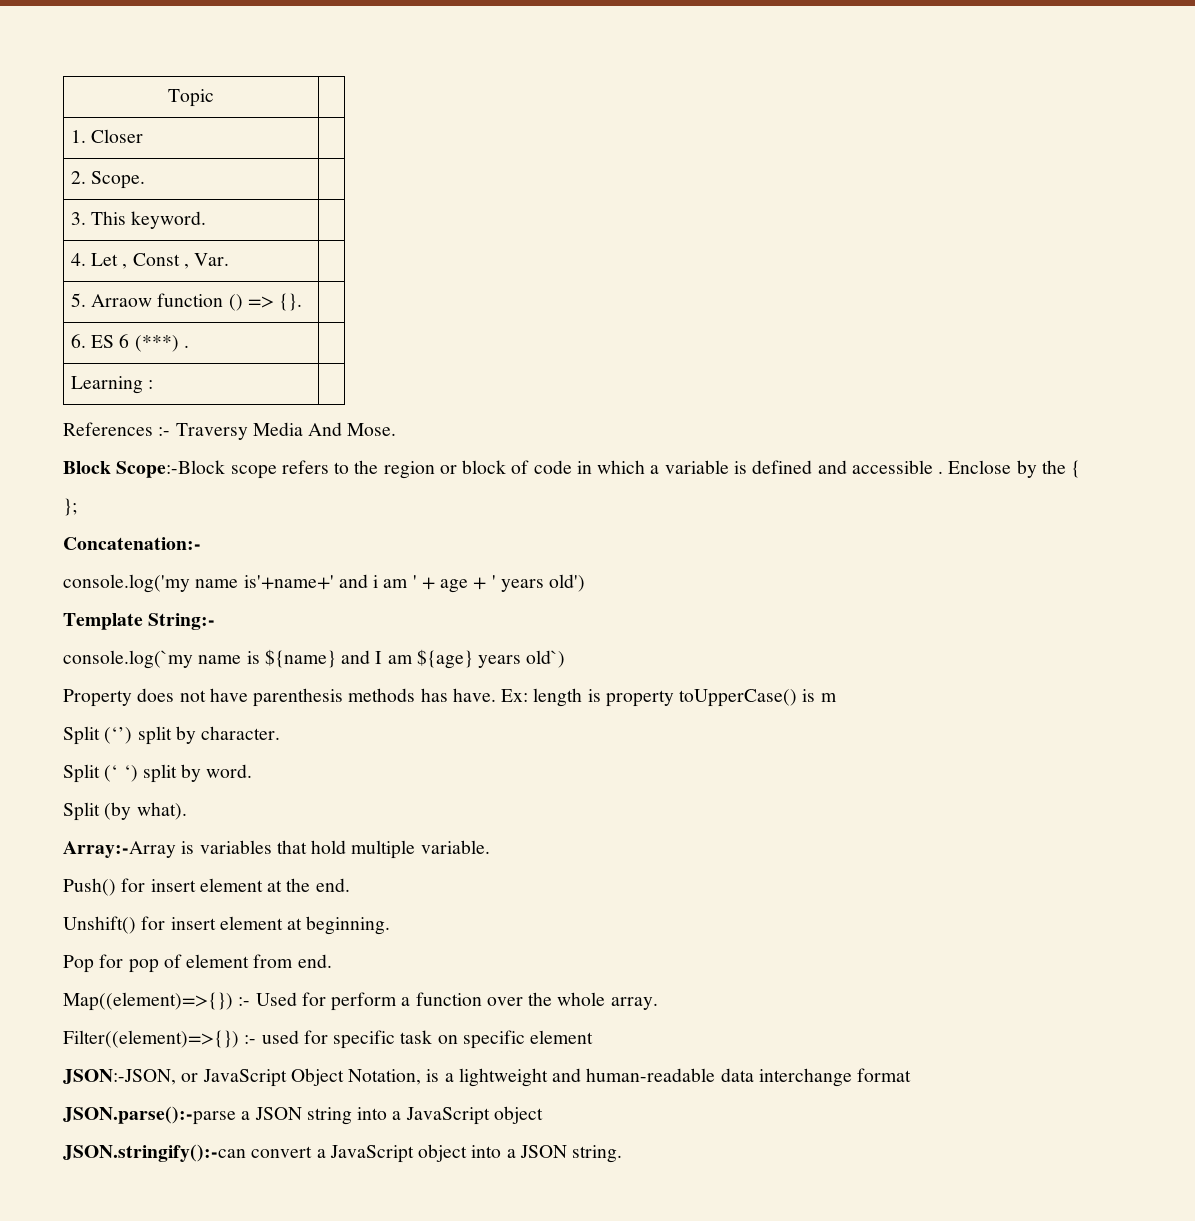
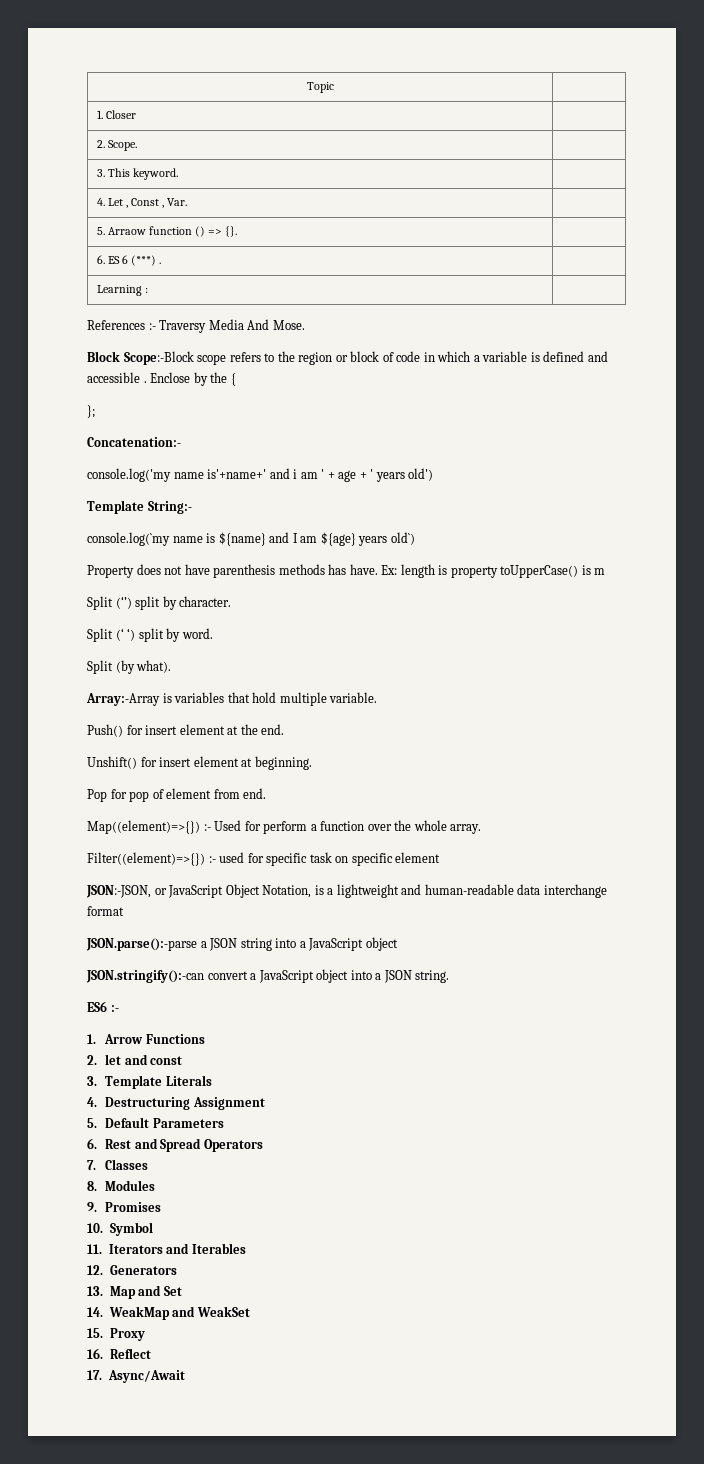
+ ES6 :-
+ 1. Arrow Functions
+ 2. let and const
+ 3. Template Literals
+ 4. Destructuring Assignment
+ 5. Default Parameters
+ 6. Rest and Spread Operators
+ 7. Classes
+ 8. Modules
+ 9. Promises
+ 10. Symbol
+ 11. Iterators and Iterables
+ 12. Generators
+ 13. Map and Set
+ 14. WeakMap and WeakSet
+ 15. Proxy
+ 16. Reflect
+ 17. Async/Await

